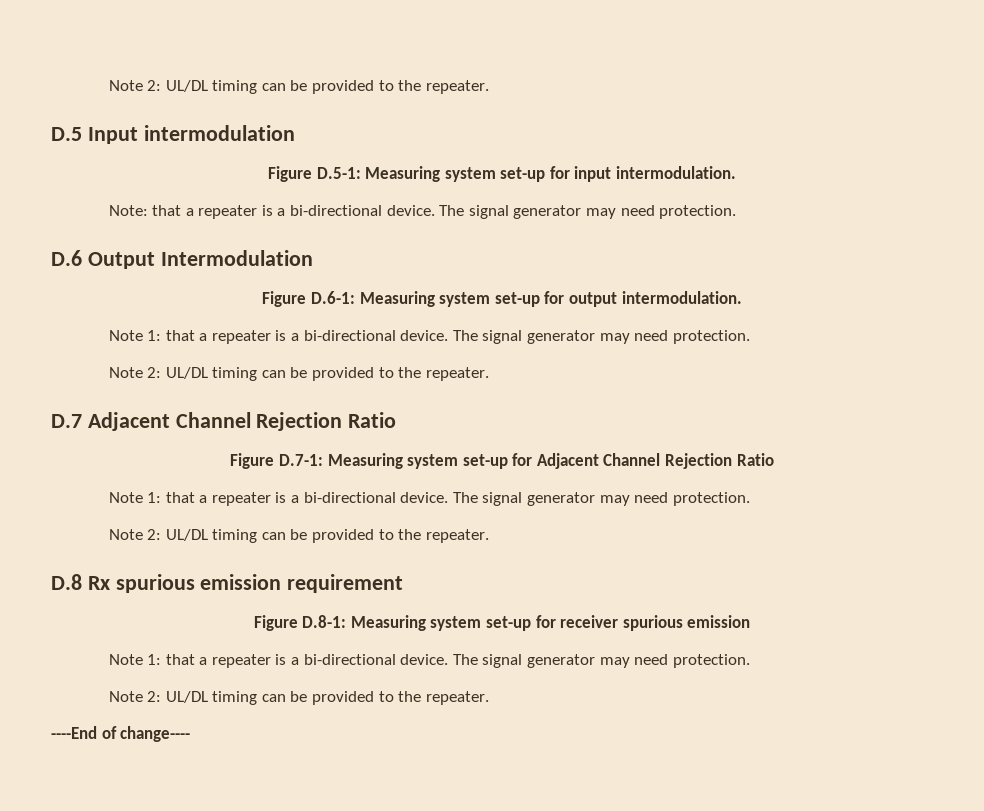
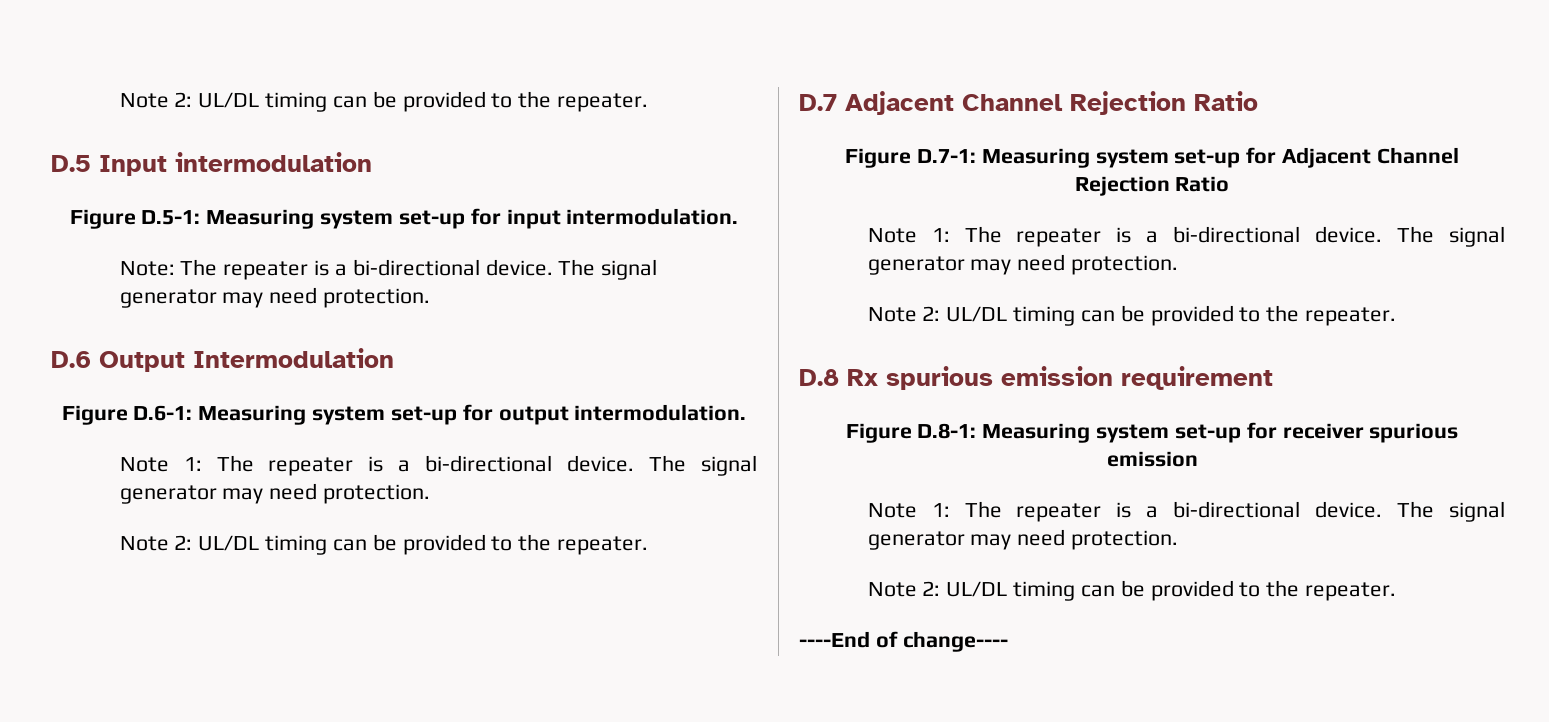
- Note: that a repeater is a bi-directional device.
+ Note: The repeater is a bi-directional device.
  Figure D.6-1: Measuring system set-up for output intermodulation.
- Note 1: that a repeater is a bi-directional device.
+ Note 1: The repeater is a bi-directional device.
  Figure D.7-1: Measuring system set-up for Adjacent Channel Rejection Ratio
- Note 1: that a repeater is a bi-directional device.
+ Note 1: The repeater is a bi-directional device.
  Figure D.8-1: Measuring system set-up for receiver spurious emission
- Note 1: that a repeater is a bi-directional device.
+ Note 1: The repeater is a bi-directional device.

